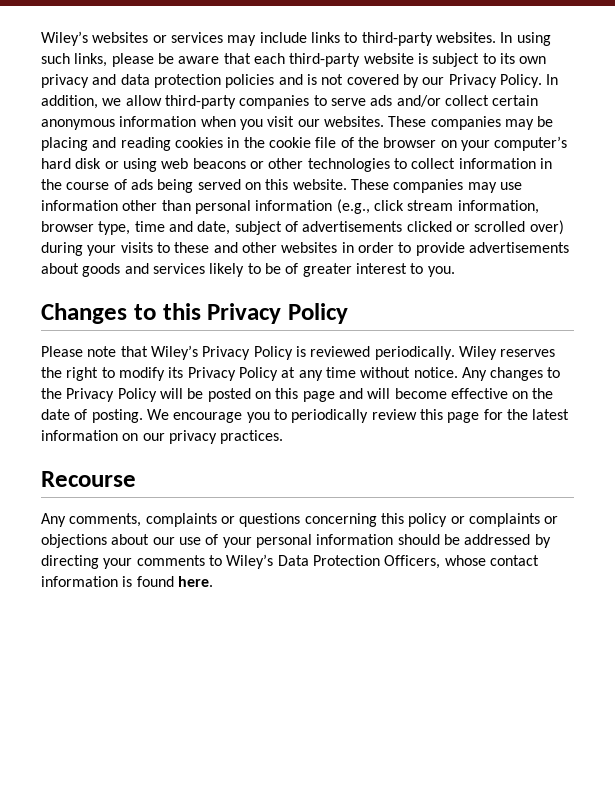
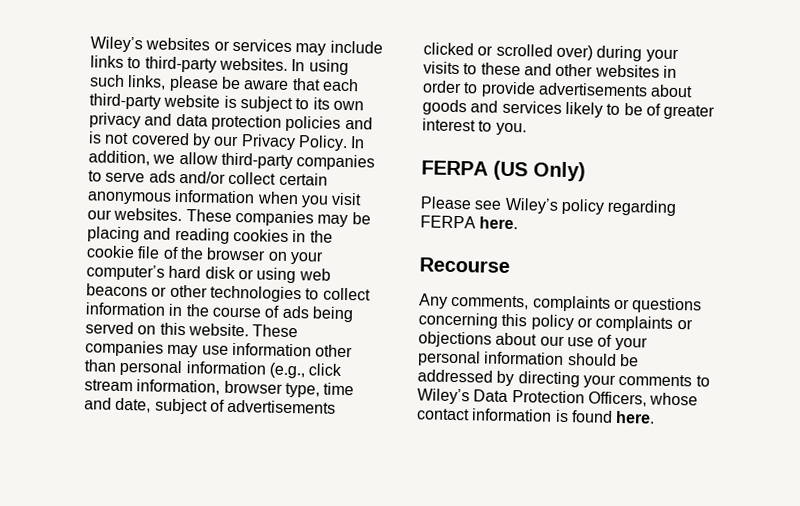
- Changes to this Privacy Policy
- Please note that Wiley’s Privacy Policy is reviewed periodically. Wiley reserves the right to modify its Privacy Policy at any time without notice. Any changes to the Privacy Policy will be posted on this page and will become effective on the date of posting. We encourage you to periodically review this page for the latest information on our privacy practices.
+ FERPA (US Only)
+ Please see Wiley’s policy regarding FERPA here.

